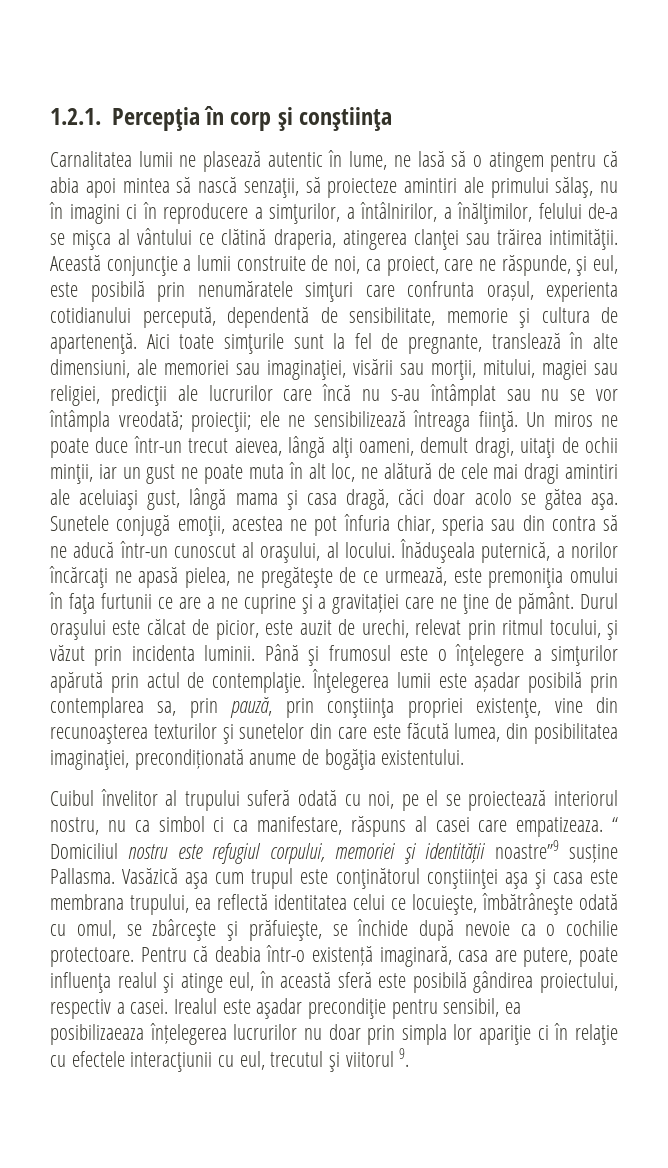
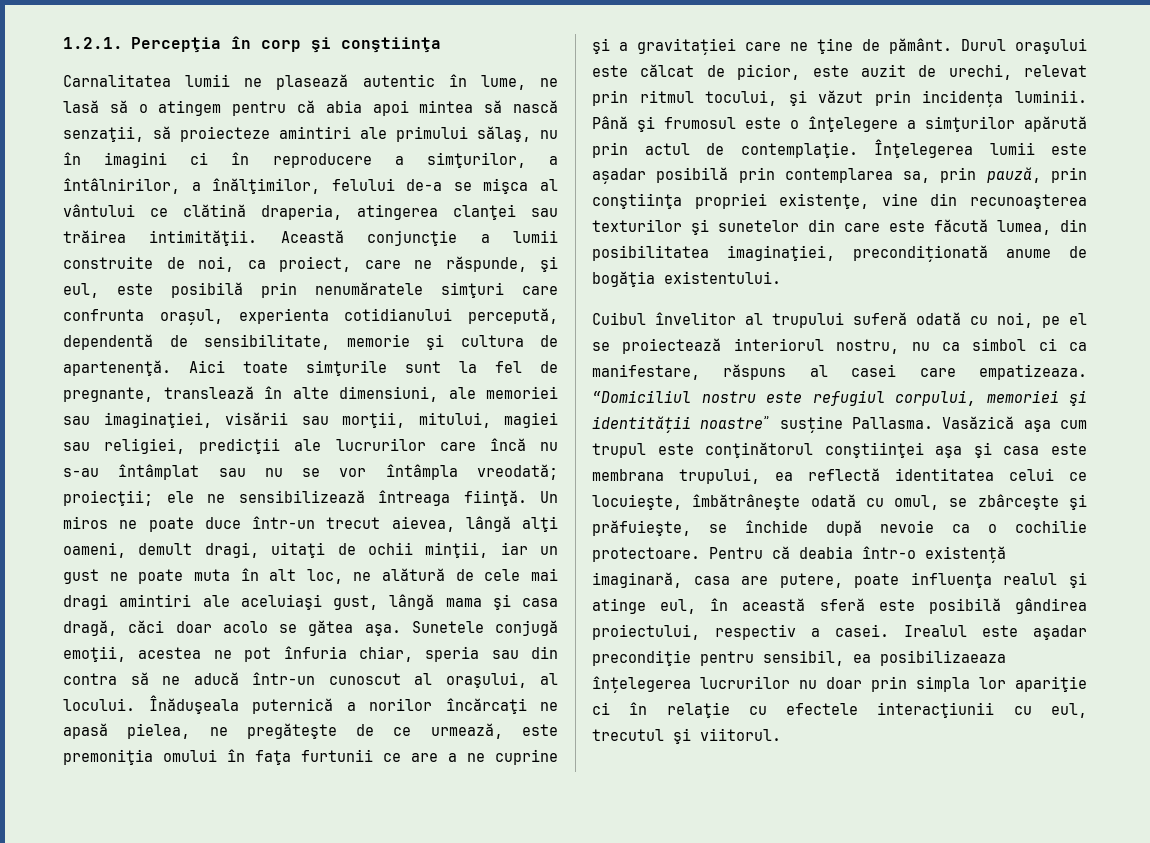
- Înăduşeala puternică, a norilor încărcaţi ne apasă pielea, ne pregăteşte de ce urmează, este premoniţia omului în faţa furtunii ce are a ne cuprine şi a gravitației care ne ţine de pământ.
+ Înăduşeala puternică a norilor încărcaţi ne apasă pielea, ne pregăteşte de ce urmează, este premoniţia omului în faţa furtunii ce are a ne cuprine şi a gravitației care ne ţine de pământ.
- Durul oraşului este călcat de picior, este auzit de urechi, relevat prin ritmul tocului, şi văzut prin incidenta luminii.
+ Durul oraşului este călcat de picior, este auzit de urechi, relevat prin ritmul tocului, şi văzut prin incidența luminii.
- “ Domiciliul nostru este refugiul corpului, memoriei şi identității noastre”9 susține Pallasma.
+ “Domiciliul nostru este refugiul corpului, memoriei şi identității noastre” susține Pallasma.
- Irealul este aşadar precondiţie pentru sensibil, ea posibilizaeaza înțelegerea lucrurilor nu doar prin simpla lor apariţie ci în relaţie cu efectele interacţiunii cu eul, trecutul şi viitorul 9.
+ Irealul este aşadar precondiţie pentru sensibil, ea posibilizaeaza înțelegerea lucrurilor nu doar prin simpla lor apariţie ci în relaţie cu efectele interacţiunii cu eul, trecutul şi viitorul.

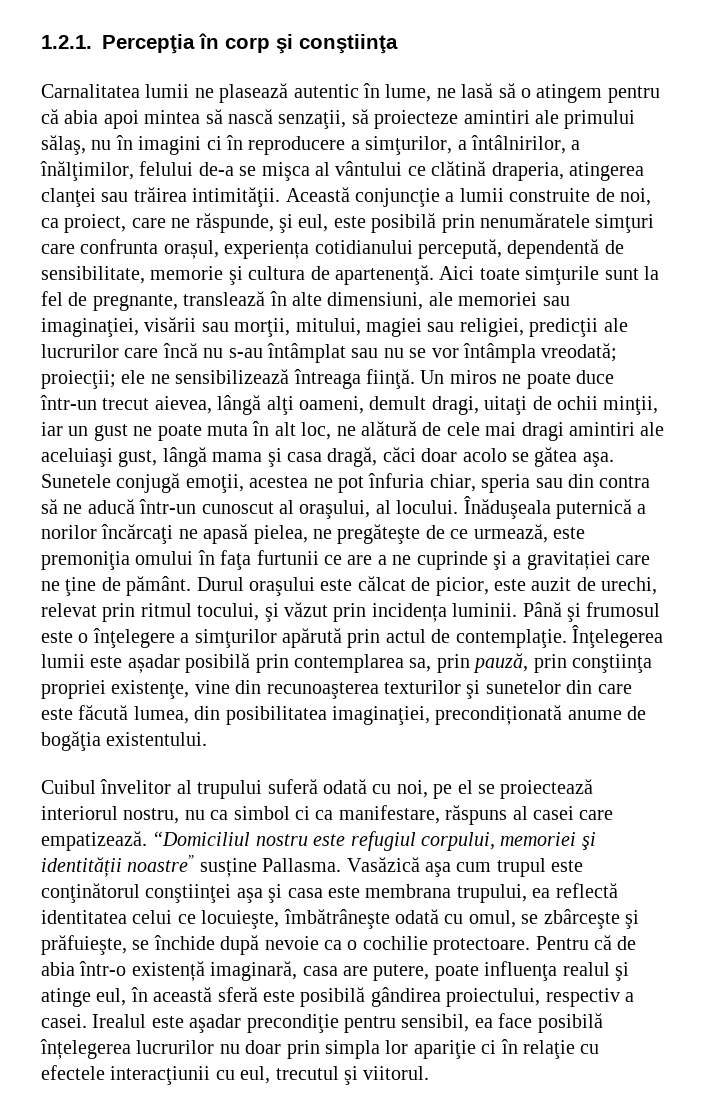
- Această conjuncţie a lumii construite de noi, ca proiect, care ne răspunde, şi eul, este posibilă prin nenumăratele simţuri care confrunta orașul, experienta cotidianului percepută, dependentă de sensibilitate, memorie şi cultura de apartenenţă.
+ Această conjuncţie a lumii construite de noi, ca proiect, care ne răspunde, şi eul, este posibilă prin nenumăratele simţuri care confrunta orașul, experiența cotidianului percepută, dependentă de sensibilitate, memorie şi cultura de apartenenţă.
- Înăduşeala puternică a norilor încărcaţi ne apasă pielea, ne pregăteşte de ce urmează, este premoniţia omului în faţa furtunii ce are a ne cuprine şi a gravitației care ne ţine de pământ.
+ Înăduşeala puternică a norilor încărcaţi ne apasă pielea, ne pregăteşte de ce urmează, este premoniţia omului în faţa furtunii ce are a ne cuprinde şi a gravitației care ne ţine de pământ.
- Cuibul învelitor al trupului suferă odată cu noi, pe el se proiectează interiorul nostru, nu ca simbol ci ca manifestare, răspuns al casei care empatizeaza.
+ Cuibul învelitor al trupului suferă odată cu noi, pe el se proiectează interiorul nostru, nu ca simbol ci ca manifestare, răspuns al casei care empatizează.
- Pentru că deabia într-o existență imaginară, casa are putere, poate influenţa realul şi atinge eul, în această sferă este posibilă gândirea proiectului, respectiv a casei.
+ Pentru că de abia într-o existență imaginară, casa are putere, poate influenţa realul şi atinge eul, în această sferă este posibilă gândirea proiectului, respectiv a casei.
- Irealul este aşadar precondiţie pentru sensibil, ea posibilizaeaza înțelegerea lucrurilor nu doar prin simpla lor apariţie ci în relaţie cu efectele interacţiunii cu eul, trecutul şi viitorul.
+ Irealul este aşadar precondiţie pentru sensibil, ea face posibilă înțelegerea lucrurilor nu doar prin simpla lor apariţie ci în relaţie cu efectele interacţiunii cu eul, trecutul şi viitorul.

